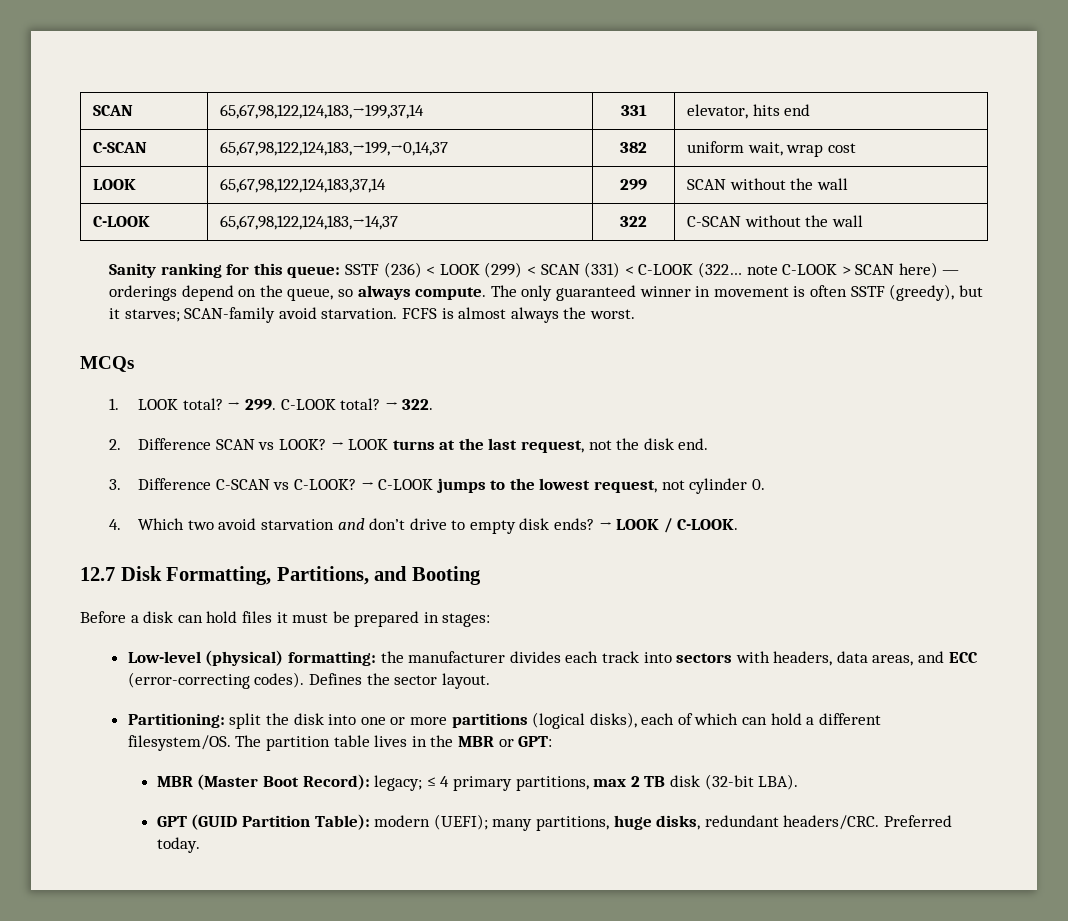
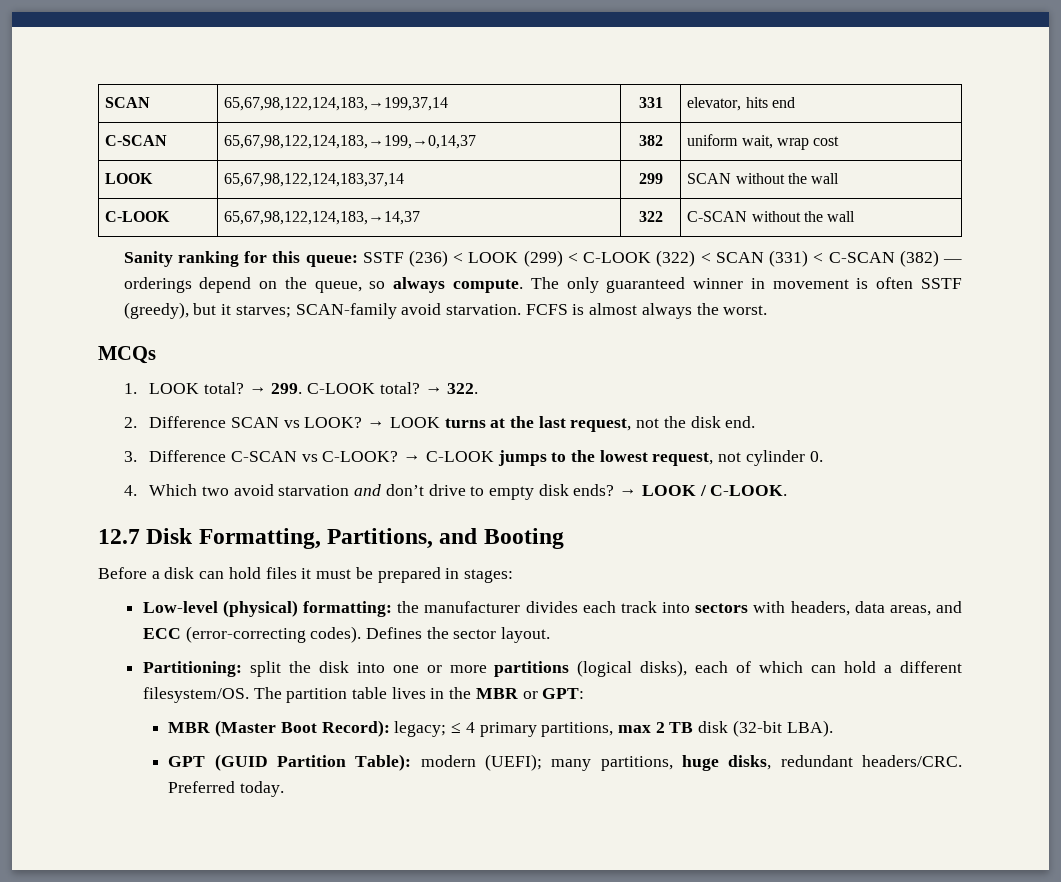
- Sanity ranking for this queue: SSTF (236) < LOOK (299) < SCAN (331) < C-LOOK (322… note C-LOOK > SCAN here) — orderings depend on the queue, so always compute.
+ Sanity ranking for this queue: SSTF (236) < LOOK (299) < C-LOOK (322) < SCAN (331) < C-SCAN (382) — orderings depend on the queue, so always compute.

